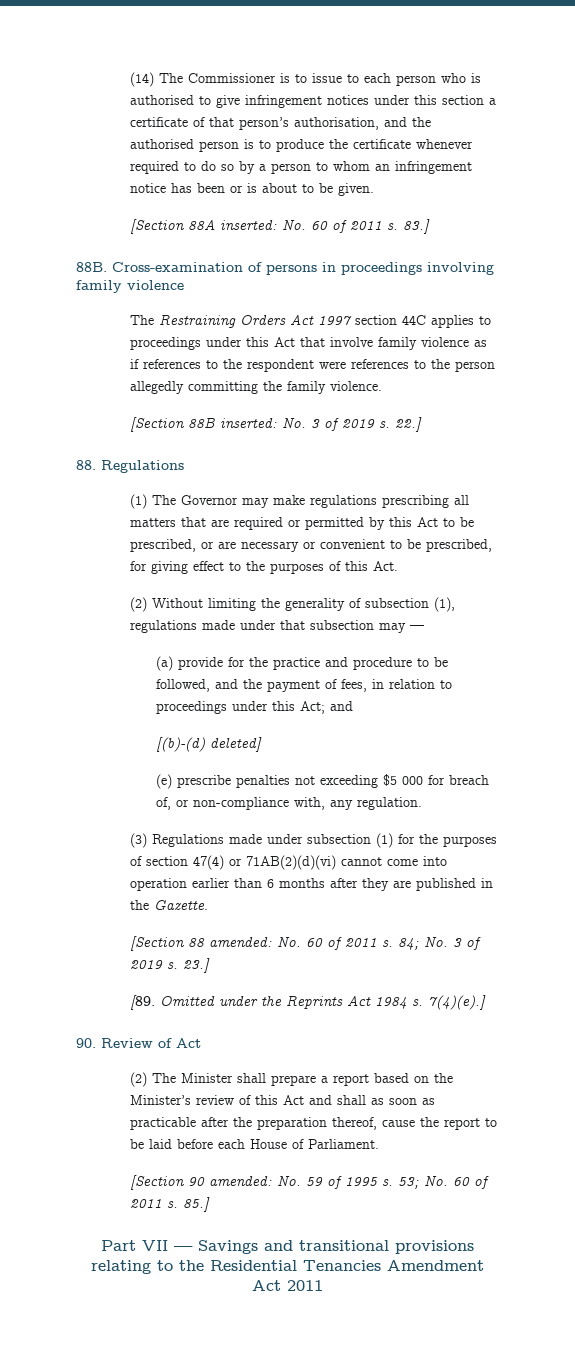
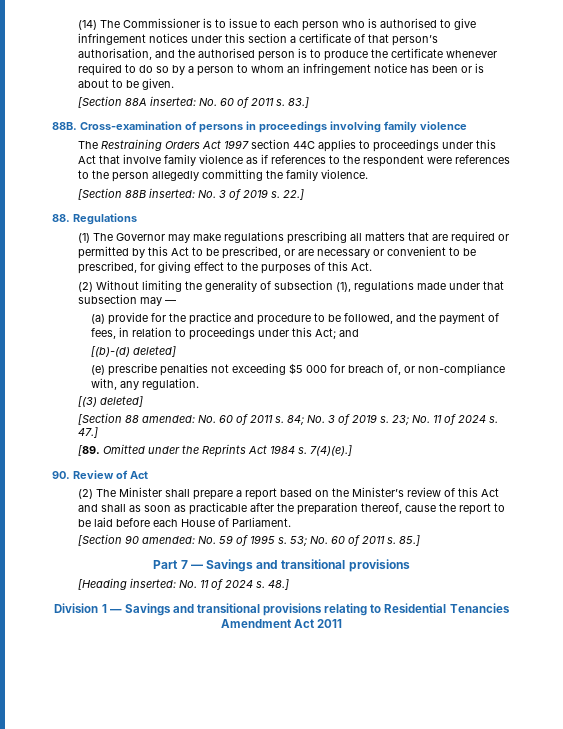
- (3) Regulations made under subsection (1) for the purposes of section 47(4) or 71AB(2)(d)(vi) cannot come into operation earlier than 6 months after they are published in the Gazette.
+ [(3) deleted]
- 23.]
+ 23; No. 11 of 2024 s. 47.]
- Part VII — Savings and transitional provisions relating to the Residential Tenancies Amendment Act 2011
+ Part 7 — Savings and transitional provisions
+ [Heading inserted: No. 11 of 2024 s. 48.]
+ Division 1 — Savings and transitional provisions relating to Residential Tenancies Amendment Act 2011

